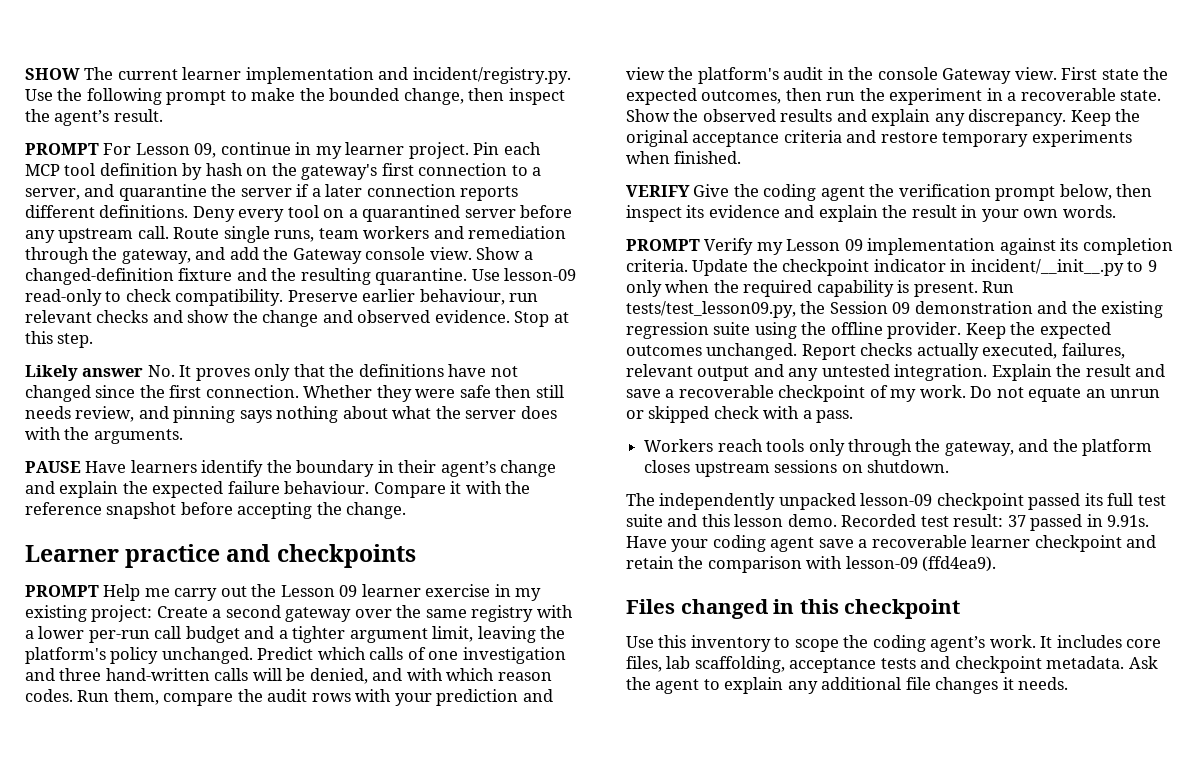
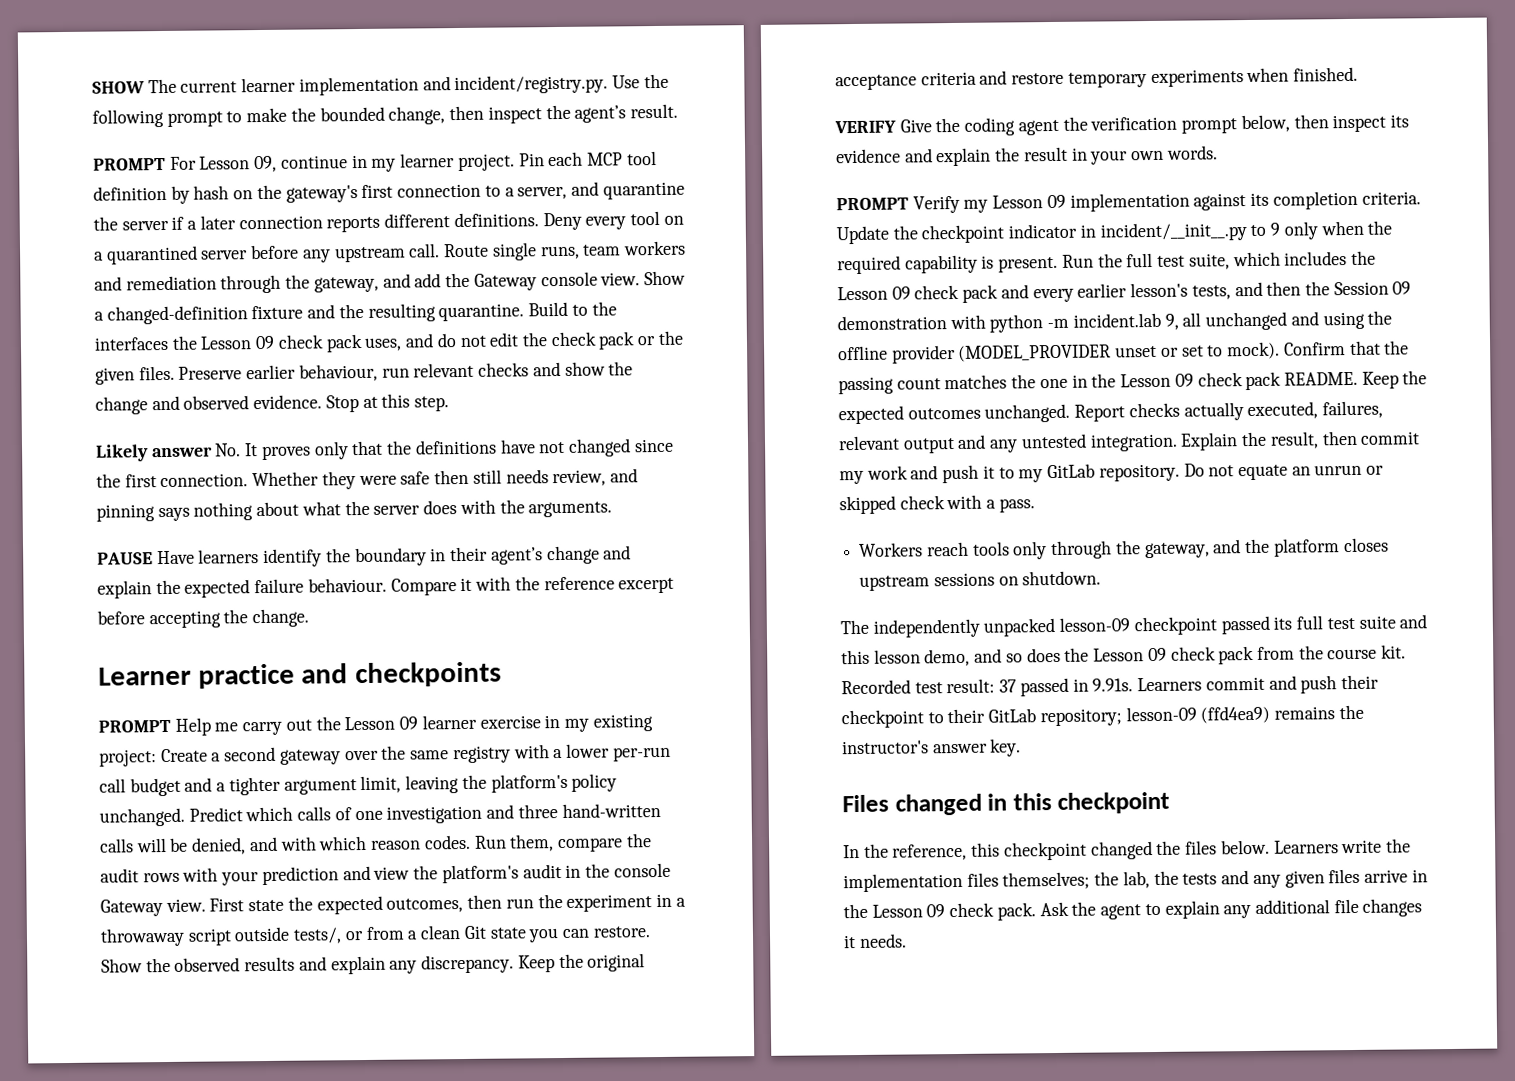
- Use lesson-09 read-only to check compatibility.
+ Build to the interfaces the Lesson 09 check pack uses, and do not edit the check pack or the given files.
- Compare it with the reference snapshot before accepting the change.
+ Compare it with the reference excerpt before accepting the change.
- First state the expected outcomes, then run the experiment in a recoverable state.
+ First state the expected outcomes, then run the experiment in a throwaway script outside tests/, or from a clean Git state you can restore.
- Run tests/test_lesson09.py, the Session 09 demonstration and the existing regression suite using the offline provider.
+ Run the full test suite, which includes the Lesson 09 check pack and every earlier lesson's tests, and then the Session 09 demonstration with python -m incident.lab 9, all unchanged and using the offline provider (MODEL_PROVIDER unset or set to mock). Confirm that the passing count matches the one in the Lesson 09 check pack README.
- Explain the result and save a recoverable checkpoint of my work.
+ Explain the result, then commit my work and push it to my GitLab repository.
- The independently unpacked lesson-09 checkpoint passed its full test suite and this lesson demo.
+ The independently unpacked lesson-09 checkpoint passed its full test suite and this lesson demo, and so does the Lesson 09 check pack from the course kit.
- Recorded test result: 37 passed in 9.91s. Have your coding agent save a recoverable learner checkpoint and retain the comparison with lesson-09 (ffd4ea9).
+ Recorded test result: 37 passed in 9.91s. Learners commit and push their checkpoint to their GitLab repository; lesson-09 (ffd4ea9) remains the instructor's answer key.
- Use this inventory to scope the coding agent’s work. It includes core files, lab scaffolding, acceptance tests and checkpoint metadata.
+ In the reference, this checkpoint changed the files below. Learners write the implementation files themselves; the lab, the tests and any given files arrive in the Lesson 09 check pack.

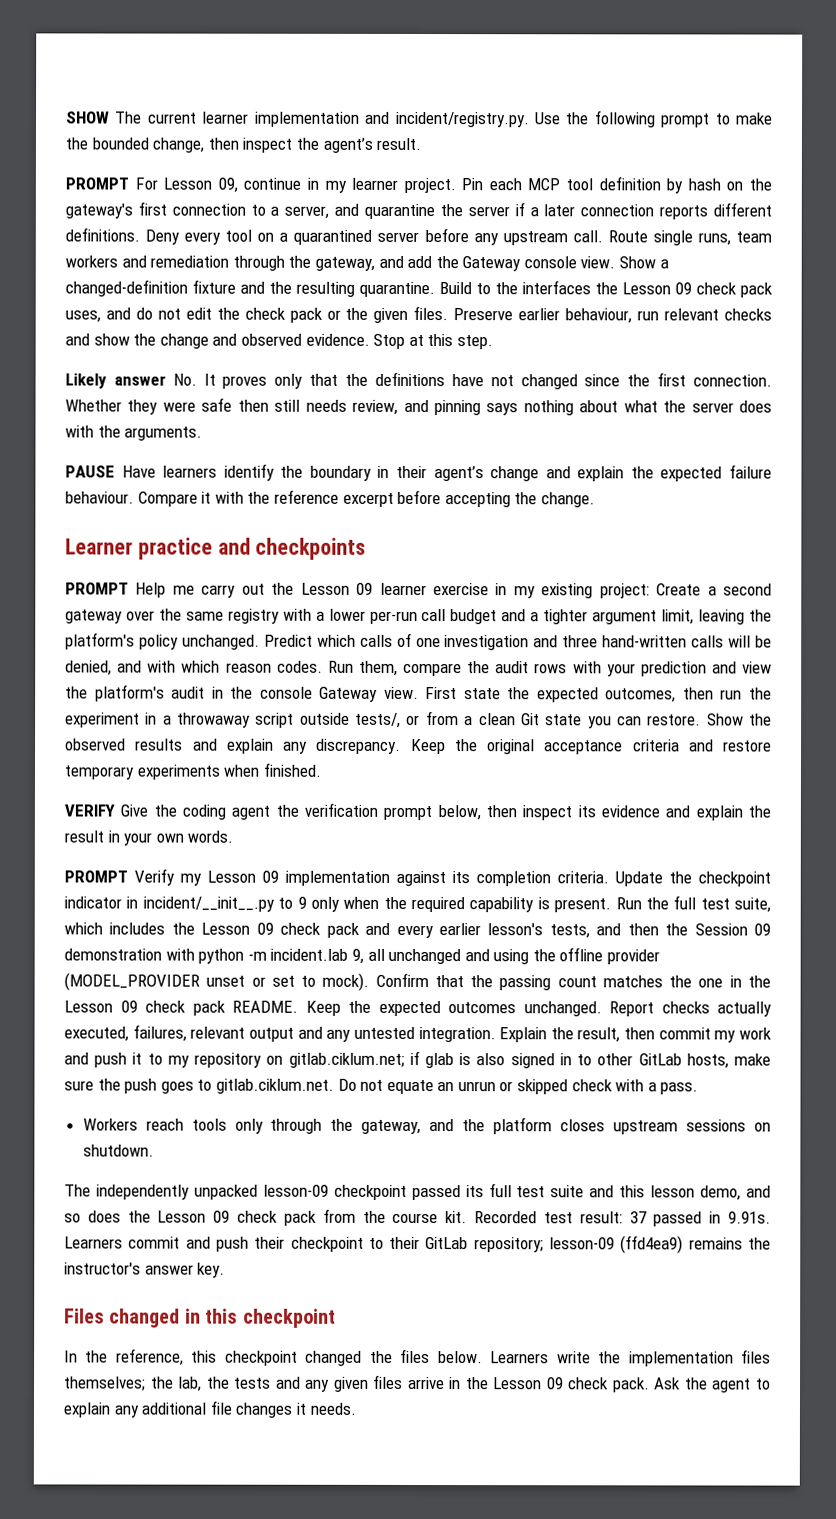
- Explain the result, then commit my work and push it to my GitLab repository. Do not equate an unrun or skipped check with a pass.
+ Explain the result, then commit my work and push it to my repository on gitlab.ciklum.net; if glab is also signed in to other GitLab hosts, make sure the push goes to gitlab.ciklum.net. Do not equate an unrun or skipped check with a pass.

